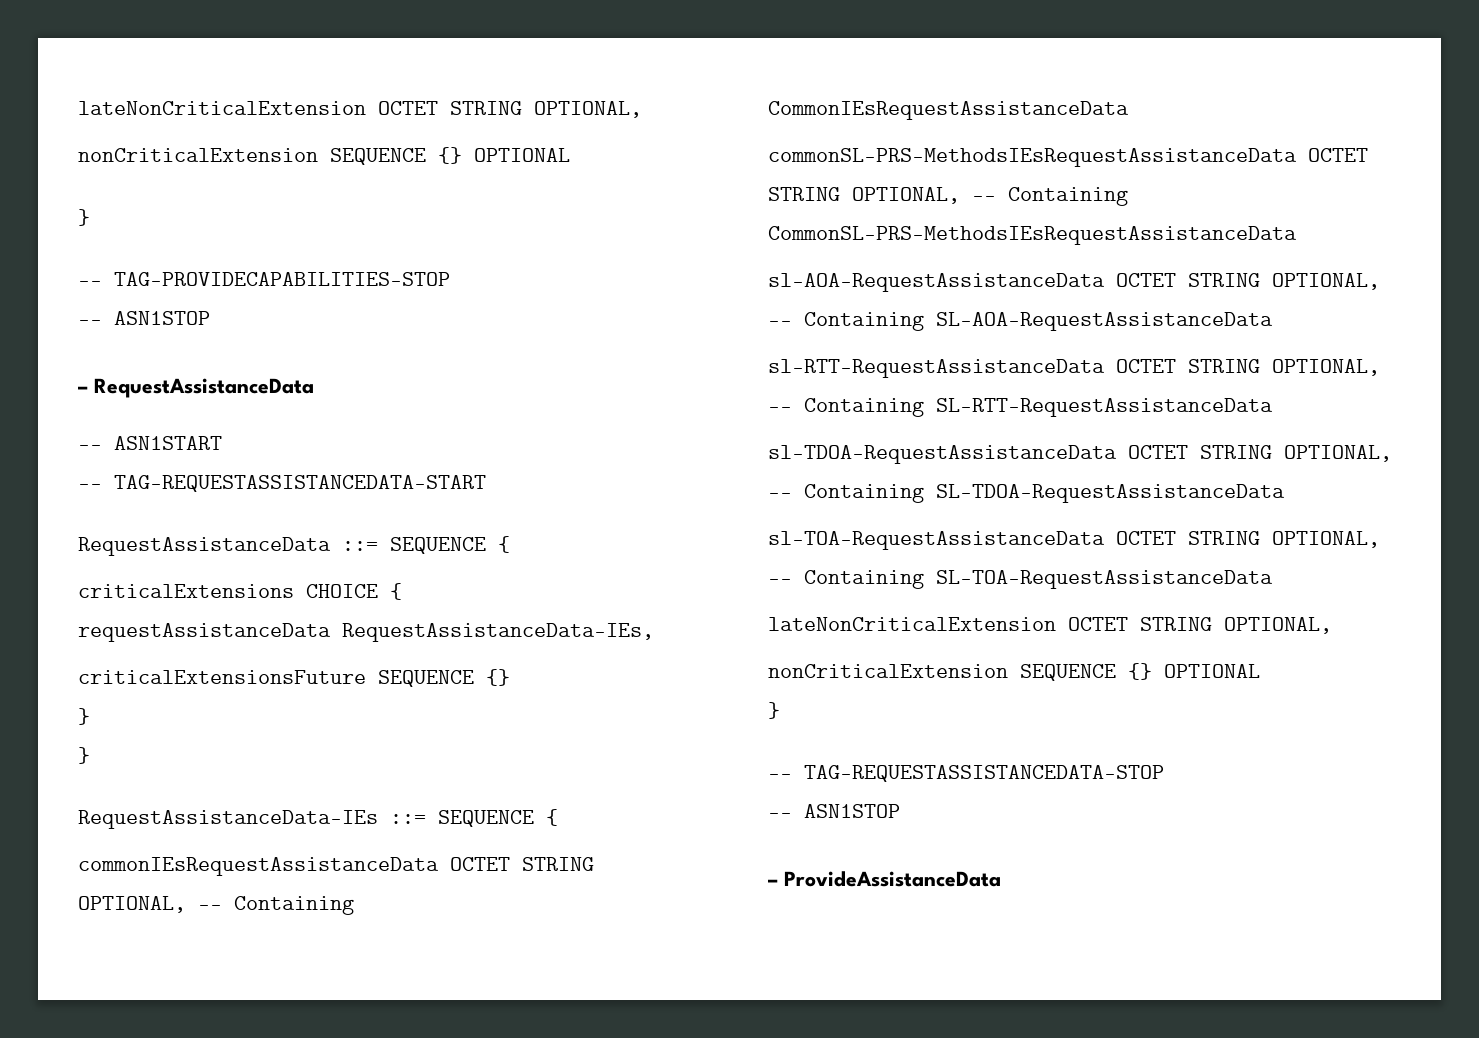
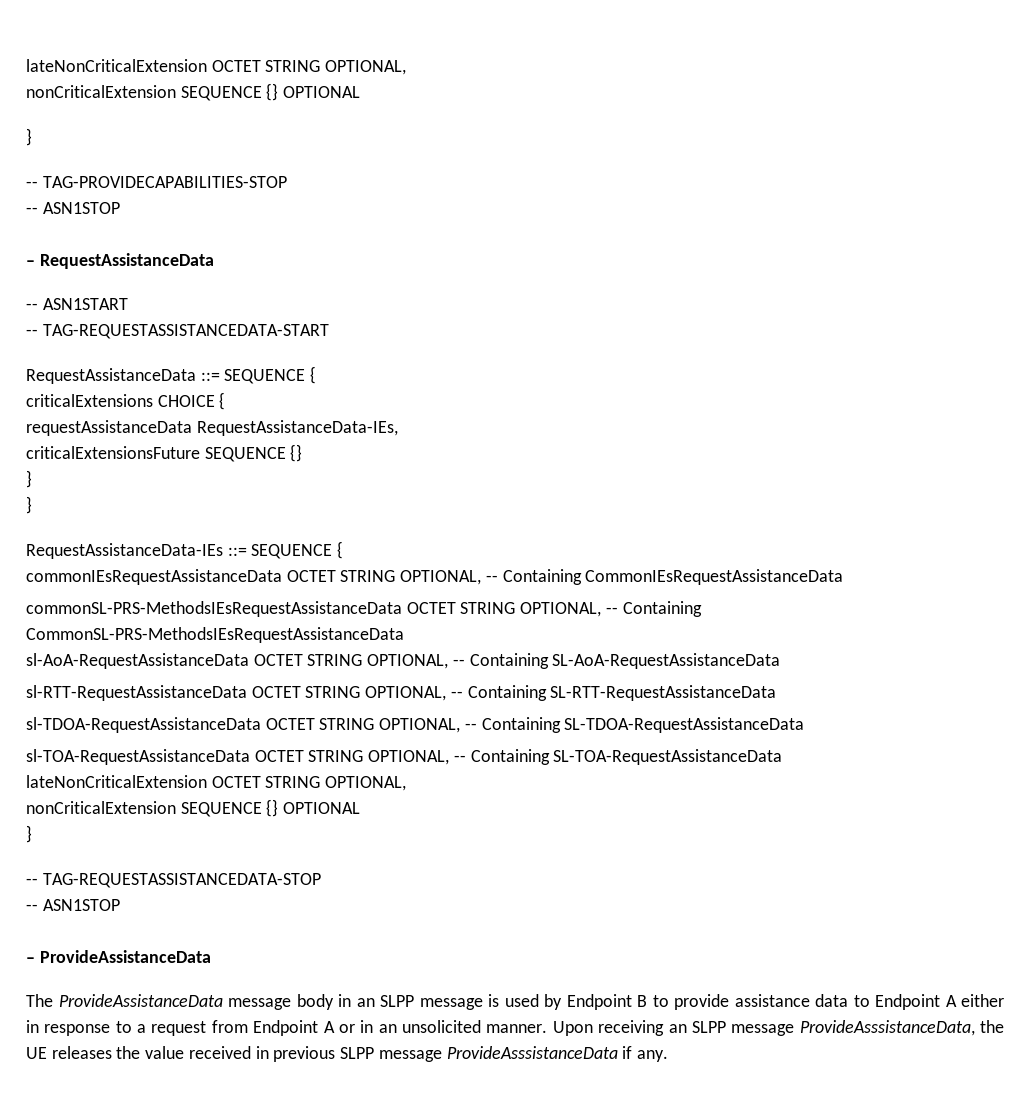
- sl-AOA-RequestAssistanceData OCTET STRING OPTIONAL, -- Containing SL-AOA-RequestAssistanceData
+ sl-AoA-RequestAssistanceData OCTET STRING OPTIONAL, -- Containing SL-AoA-RequestAssistanceData
+ The ProvideAssistanceData message body in an SLPP message is used by Endpoint B to provide assistance data to Endpoint A either in response to a request from Endpoint A or in an unsolicited manner. Upon receiving an SLPP message ProvideAsssistanceData, the UE releases the value received in previous SLPP message ProvideAsssistanceData if any.

